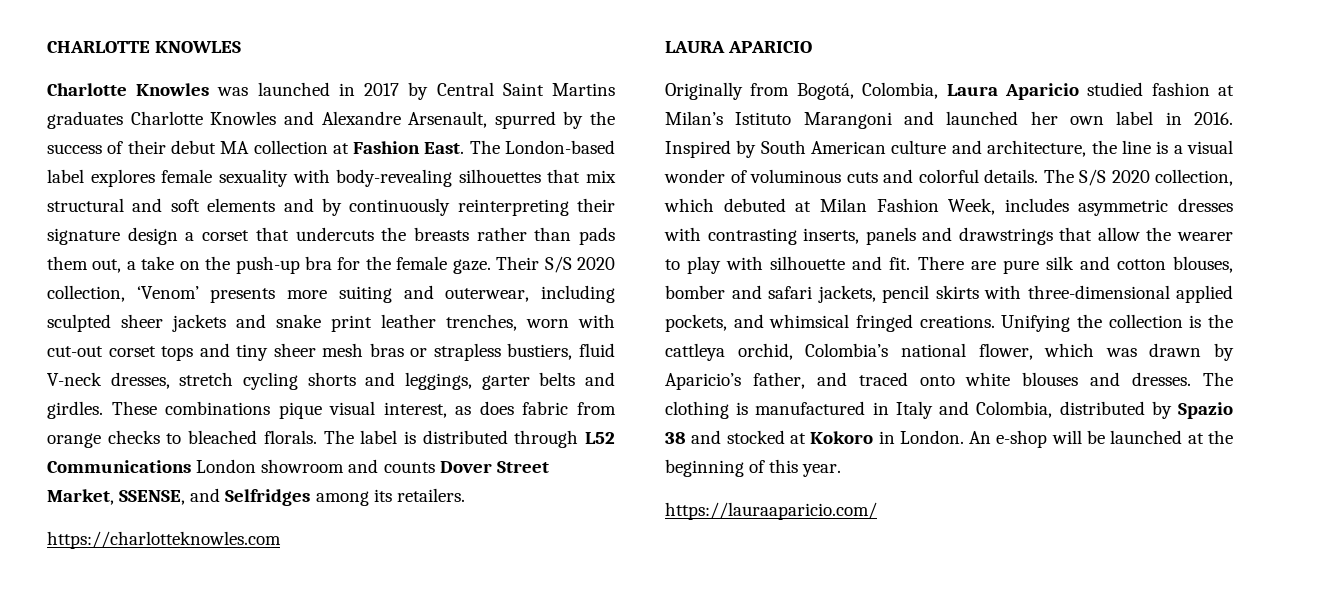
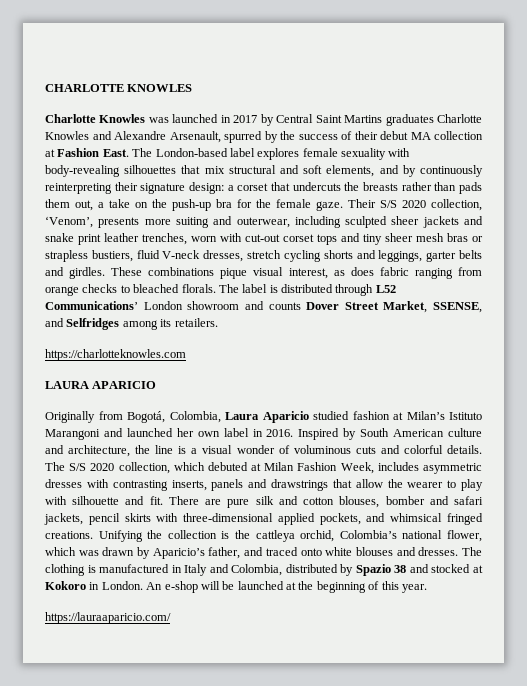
- The London-based label explores female sexuality with body-revealing silhouettes that mix structural and soft elements and by continuously reinterpreting their signature design a corset that undercuts the breasts rather than pads them out, a take on the push-up bra for the female gaze.
+ The London-based label explores female sexuality with body-revealing silhouettes that mix structural and soft elements, and by continuously reinterpreting their signature design: a corset that undercuts the breasts rather than pads them out, a take on the push-up bra for the female gaze.
- Their S/S 2020 collection, ‘Venom’ presents more suiting and outerwear, including sculpted sheer jackets and snake print leather trenches, worn with cut-out corset tops and tiny sheer mesh bras or strapless bustiers, fluid V-neck dresses, stretch cycling shorts and leggings, garter belts and girdles.
+ Their S/S 2020 collection, ‘Venom’, presents more suiting and outerwear, including sculpted sheer jackets and snake print leather trenches, worn with cut-out corset tops and tiny sheer mesh bras or strapless bustiers, fluid V-neck dresses, stretch cycling shorts and leggings, garter belts and girdles.
- These combinations pique visual interest, as does fabric from orange checks to bleached florals.
+ These combinations pique visual interest, as does fabric ranging from orange checks to bleached florals.
- The label is distributed through L52 Communications London showroom and counts Dover Street Market, SSENSE, and Selfridges among its retailers.
+ The label is distributed through L52 Communications’ London showroom and counts Dover Street Market, SSENSE, and Selfridges among its retailers.

